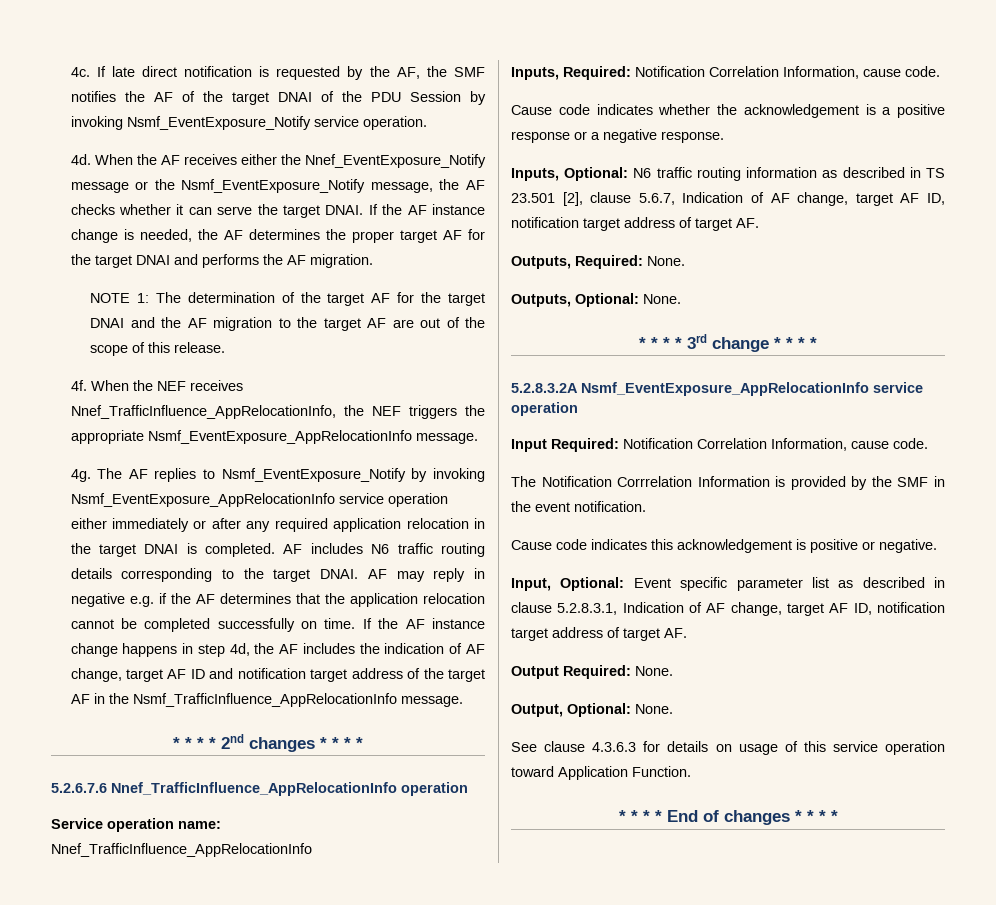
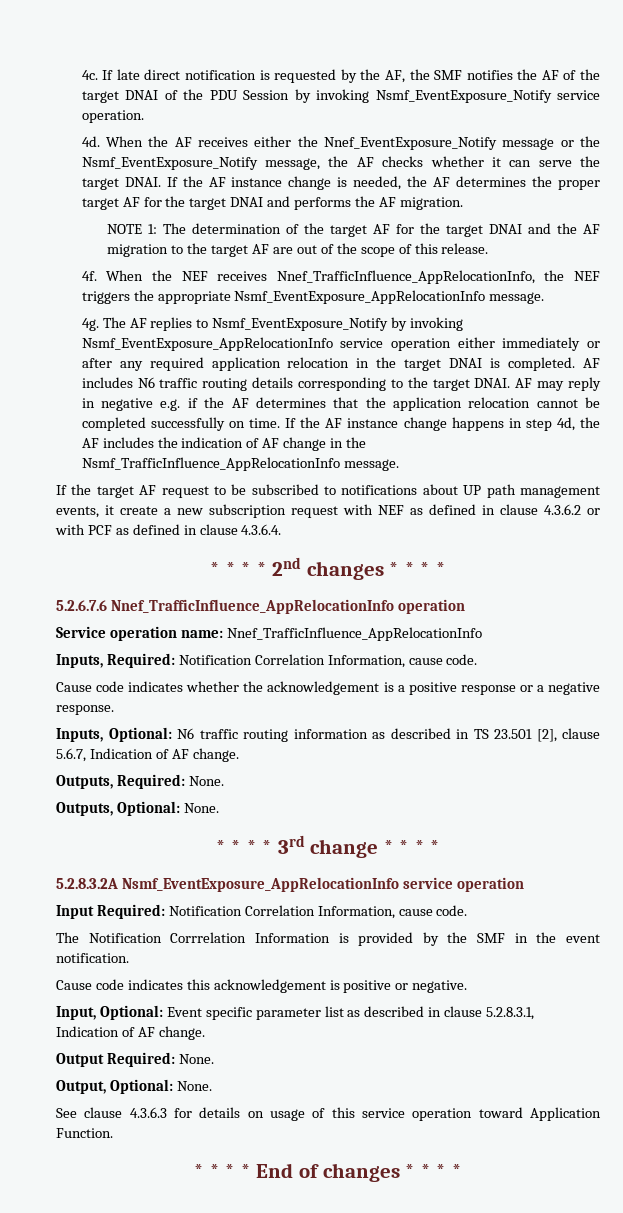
- If the AF instance change happens in step 4d, the AF includes the indication of AF change, target AF ID and notification target address of the target AF in the Nsmf_TrafficInfluence_AppRelocationInfo message.
+ If the AF instance change happens in step 4d, the AF includes the indication of AF change in the Nsmf_TrafficInfluence_AppRelocationInfo message.
+ If the target AF request to be subscribed to notifications about UP path management events, it create a new subscription request with NEF as defined in clause 4.3.6.2 or with PCF as defined in clause 4.3.6.4.
- Inputs, Optional: N6 traffic routing information as described in TS 23.501 [2], clause 5.6.7, Indication of AF change, target AF ID, notification target address of target AF.
+ Inputs, Optional: N6 traffic routing information as described in TS 23.501 [2], clause 5.6.7, Indication of AF change.
- Input, Optional: Event specific parameter list as described in clause 5.2.8.3.1, Indication of AF change, target AF ID, notification target address of target AF.
+ Input, Optional: Event specific parameter list as described in clause 5.2.8.3.1, Indication of AF change.

